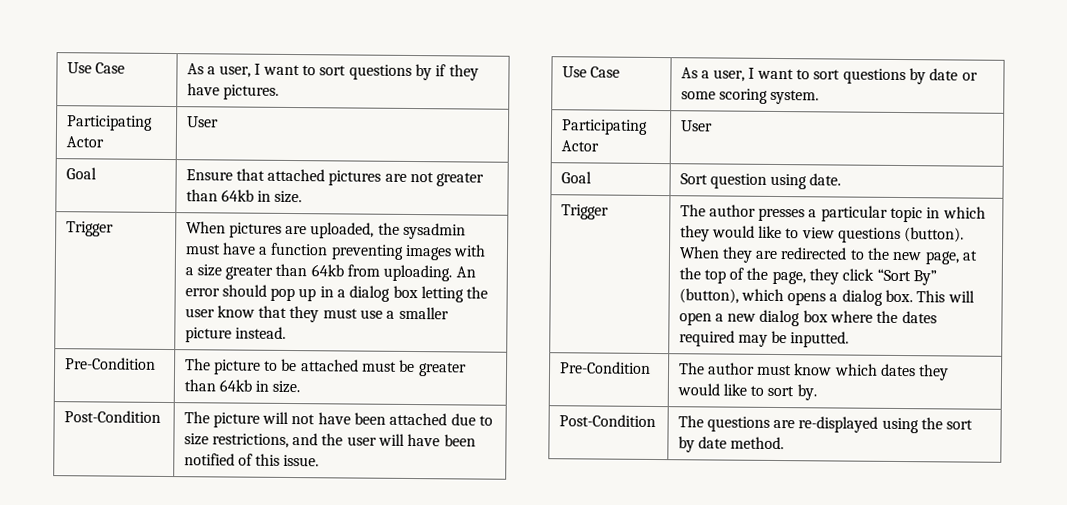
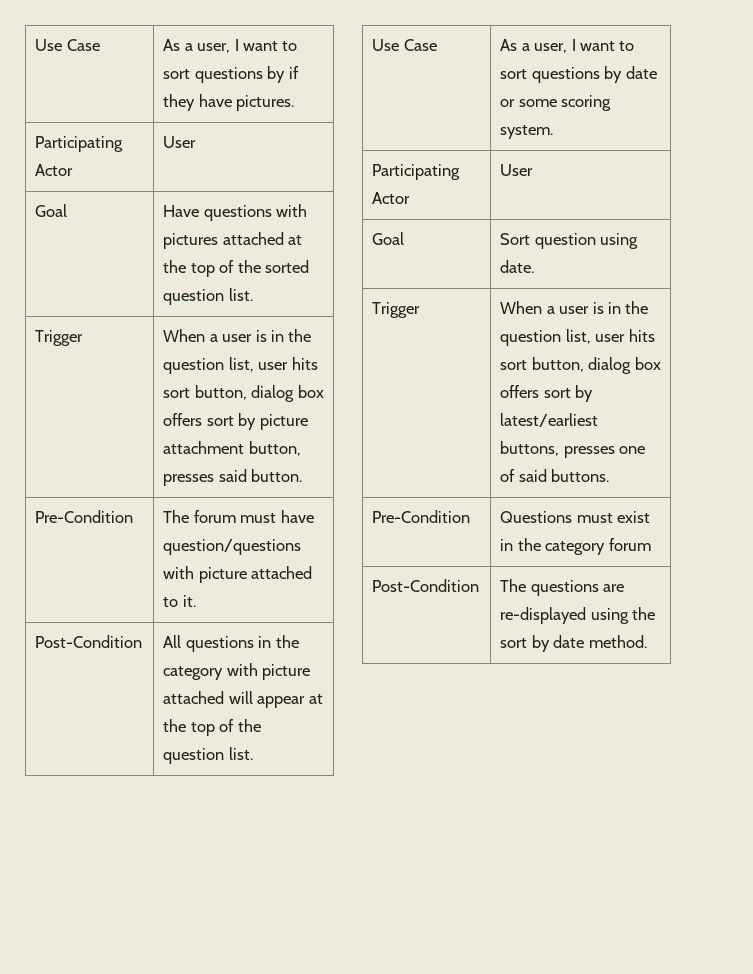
- Goal | Ensure that attached pictures are not greater than 64kb in size.
- Trigger | When pictures are uploaded, the sysadmin must have a function preventing images with a size greater than 64kb from uploading. An error should pop up in a dialog box letting the user know that they must use a smaller picture instead.
- Pre-Condition | The picture to be attached must be greater than 64kb in size.
- Post-Condition | The picture will not have been attached due to size restrictions, and the user will have been notified of this issue.
+ Goal | Have questions with pictures attached at the top of the sorted question list.
+ Trigger | When a user is in the question list, user hits sort button, dialog box offers sort by picture attachment button, presses said button.
+ Pre-Condition | The forum must have question/questions with picture attached to it.
+ Post-Condition | All questions in the category with picture attached will appear at the top of the question list.
- The author presses a particular topic in which they would like to view questions (button). When they are redirected to the new page, at the top of the page, they click “Sort By” (button), which opens a dialog box. This will open a new dialog box where the dates required may be inputted.
- Pre-Condition | The author must know which dates they would like to sort by.
+ When a user is in the question list, user hits sort button, dialog box offers sort by latest/earliest buttons, presses one of said buttons.
+ Pre-Condition | Questions must exist in the category forum

